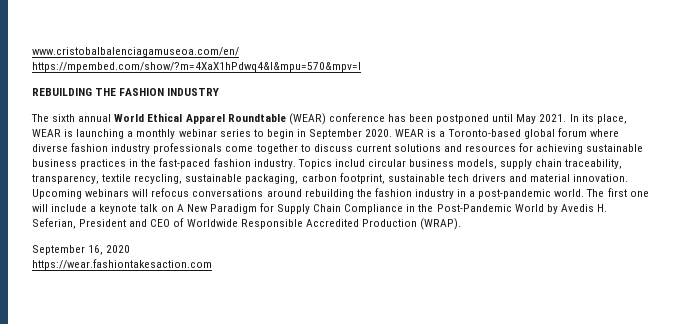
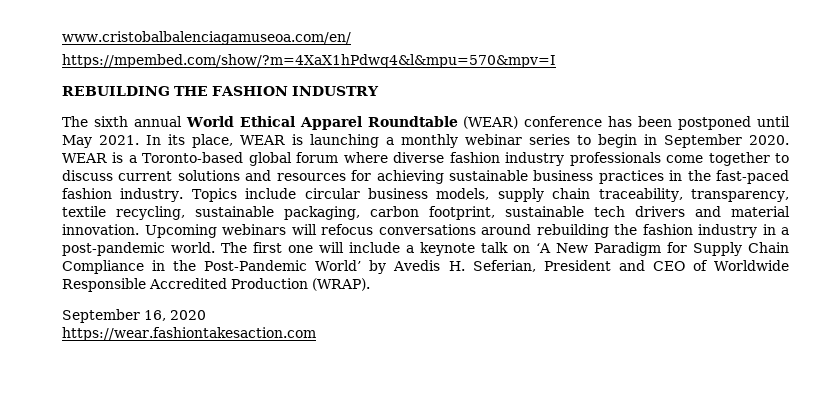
- Topics includ circular business models, supply chain traceability, transparency, textile recycling, sustainable packaging, carbon footprint, sustainable tech drivers and material innovation.
+ Topics include circular business models, supply chain traceability, transparency, textile recycling, sustainable packaging, carbon footprint, sustainable tech drivers and material innovation.
- The first one will include a keynote talk on A New Paradigm for Supply Chain Compliance in the Post-Pandemic World by Avedis H. Seferian, President and CEO of Worldwide Responsible Accredited Production (WRAP).
+ The first one will include a keynote talk on ‘A New Paradigm for Supply Chain Compliance in the Post-Pandemic World’ by Avedis H. Seferian, President and CEO of Worldwide Responsible Accredited Production (WRAP).

